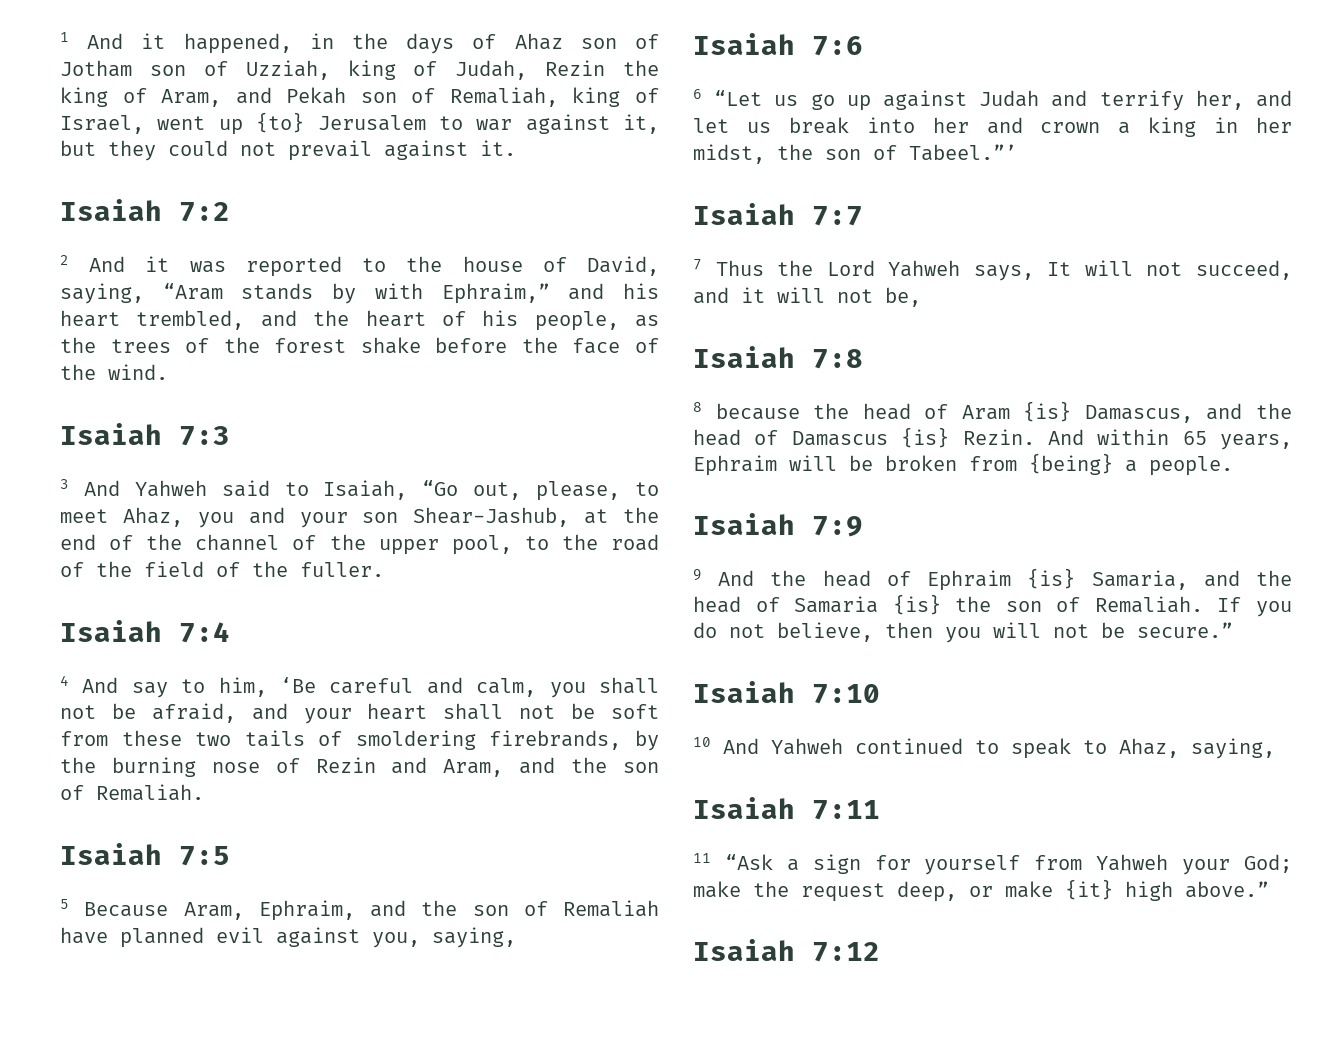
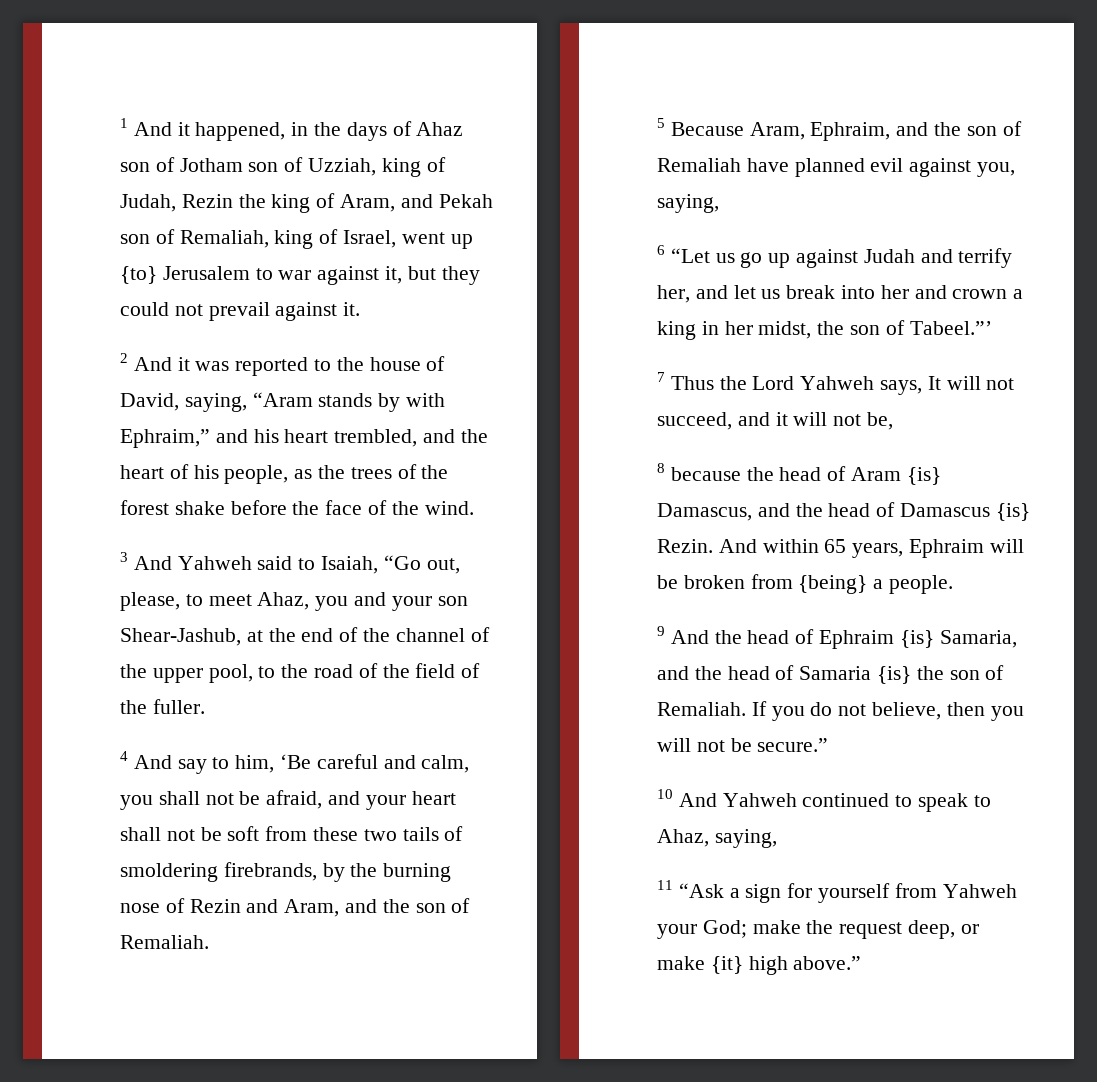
- Isaiah 7:2
- Isaiah 7:3
- Isaiah 7:4
- Isaiah 7:5
- Isaiah 7:6
- Isaiah 7:7
- Isaiah 7:8
- Isaiah 7:9
- Isaiah 7:10
- Isaiah 7:11
- Isaiah 7:12

